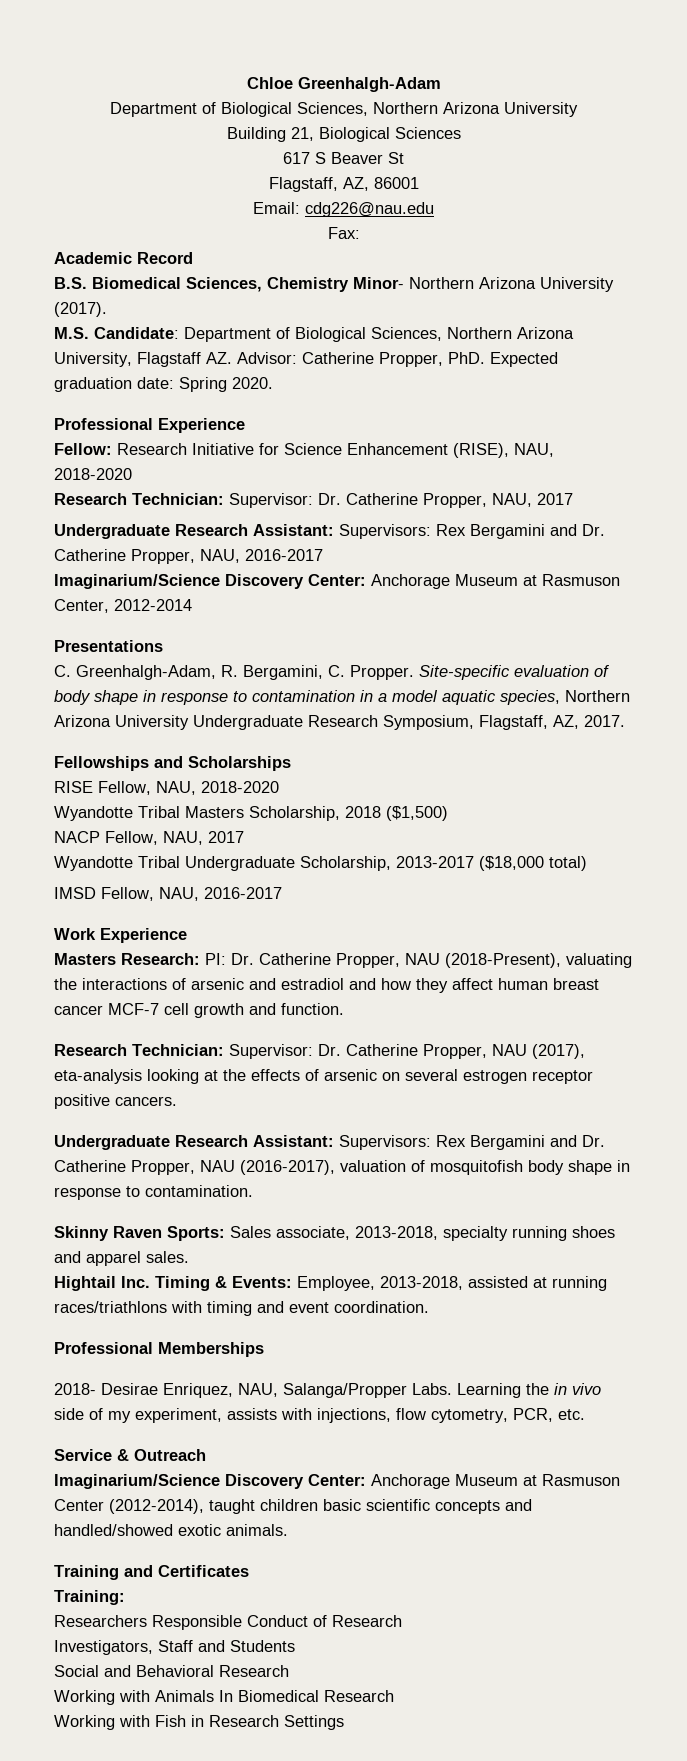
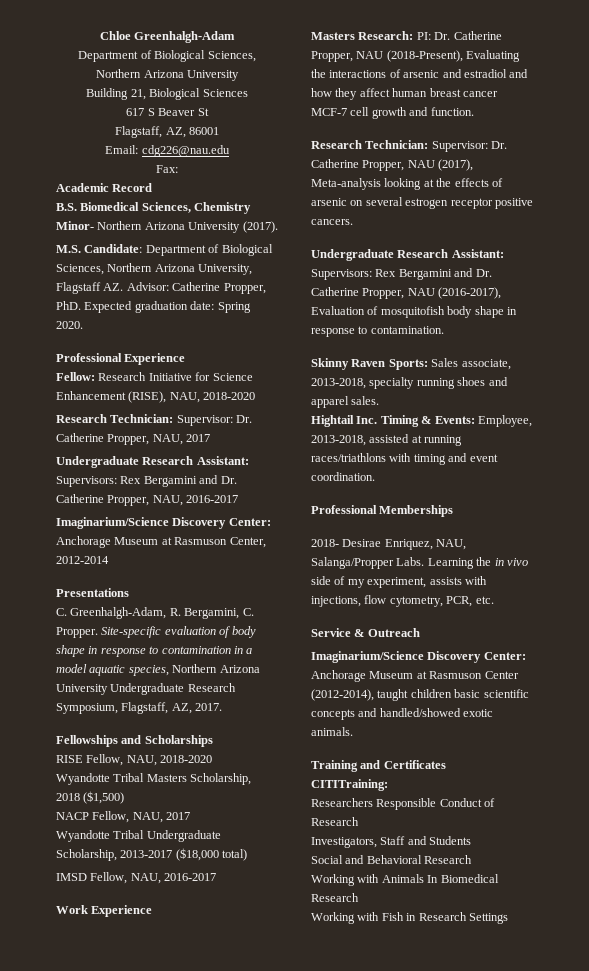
- Masters Research: PI: Dr. Catherine Propper, NAU (2018-Present), valuating the interactions of arsenic and estradiol and how they affect human breast cancer MCF-7 cell growth and function.
+ Masters Research: PI: Dr. Catherine Propper, NAU (2018-Present), Evaluating the interactions of arsenic and estradiol and how they affect human breast cancer MCF-7 cell growth and function.
- Research Technician: Supervisor: Dr. Catherine Propper, NAU (2017), eta-analysis looking at the effects of arsenic on several estrogen receptor positive cancers.
+ Research Technician: Supervisor: Dr. Catherine Propper, NAU (2017), Meta-analysis looking at the effects of arsenic on several estrogen receptor positive cancers.
- Undergraduate Research Assistant: Supervisors: Rex Bergamini and Dr. Catherine Propper, NAU (2016-2017), valuation of mosquitofish body shape in response to contamination.
+ Undergraduate Research Assistant: Supervisors: Rex Bergamini and Dr. Catherine Propper, NAU (2016-2017), Evaluation of mosquitofish body shape in response to contamination.
- Training:
+ CITITraining:

